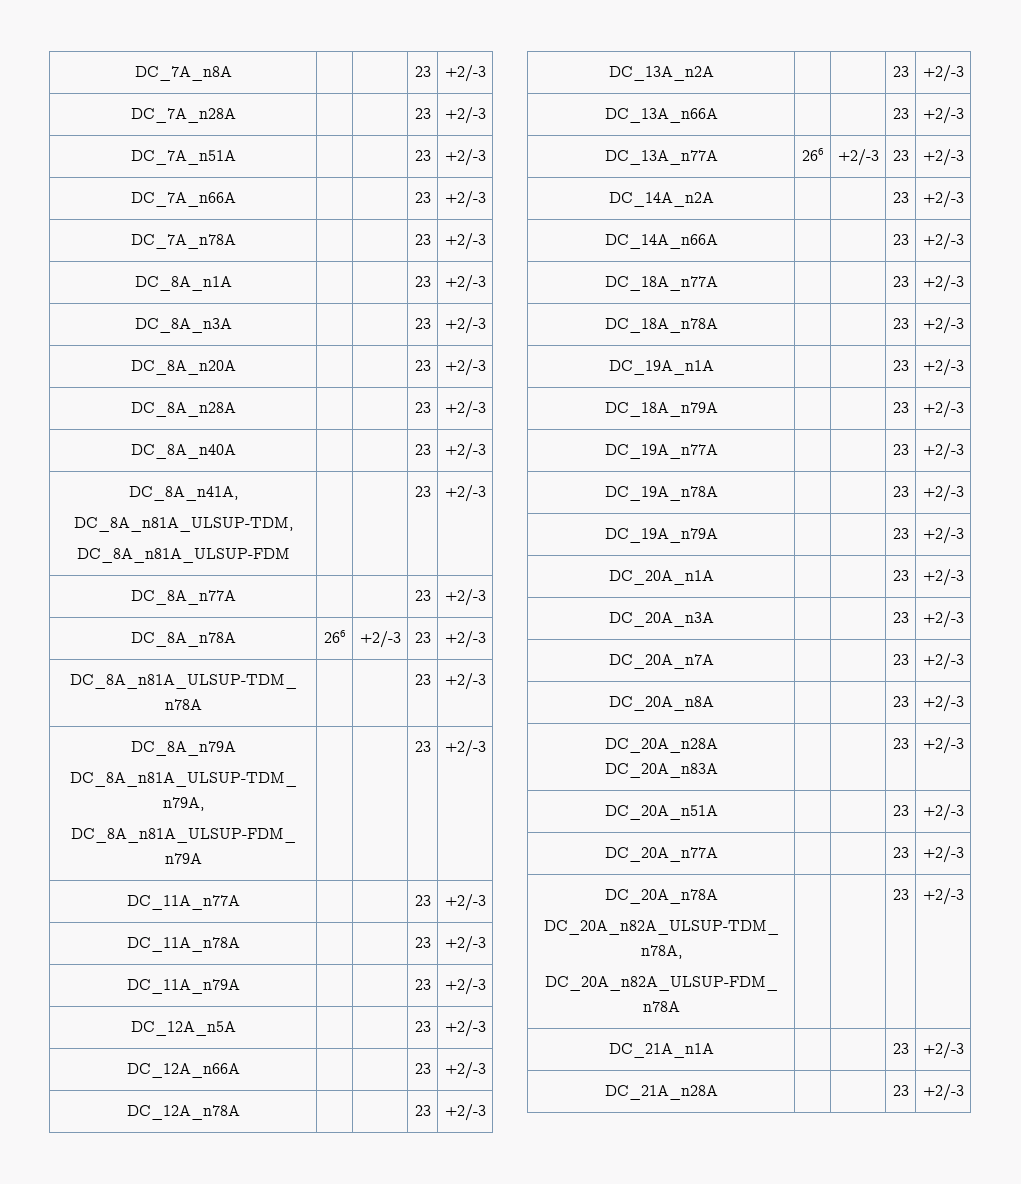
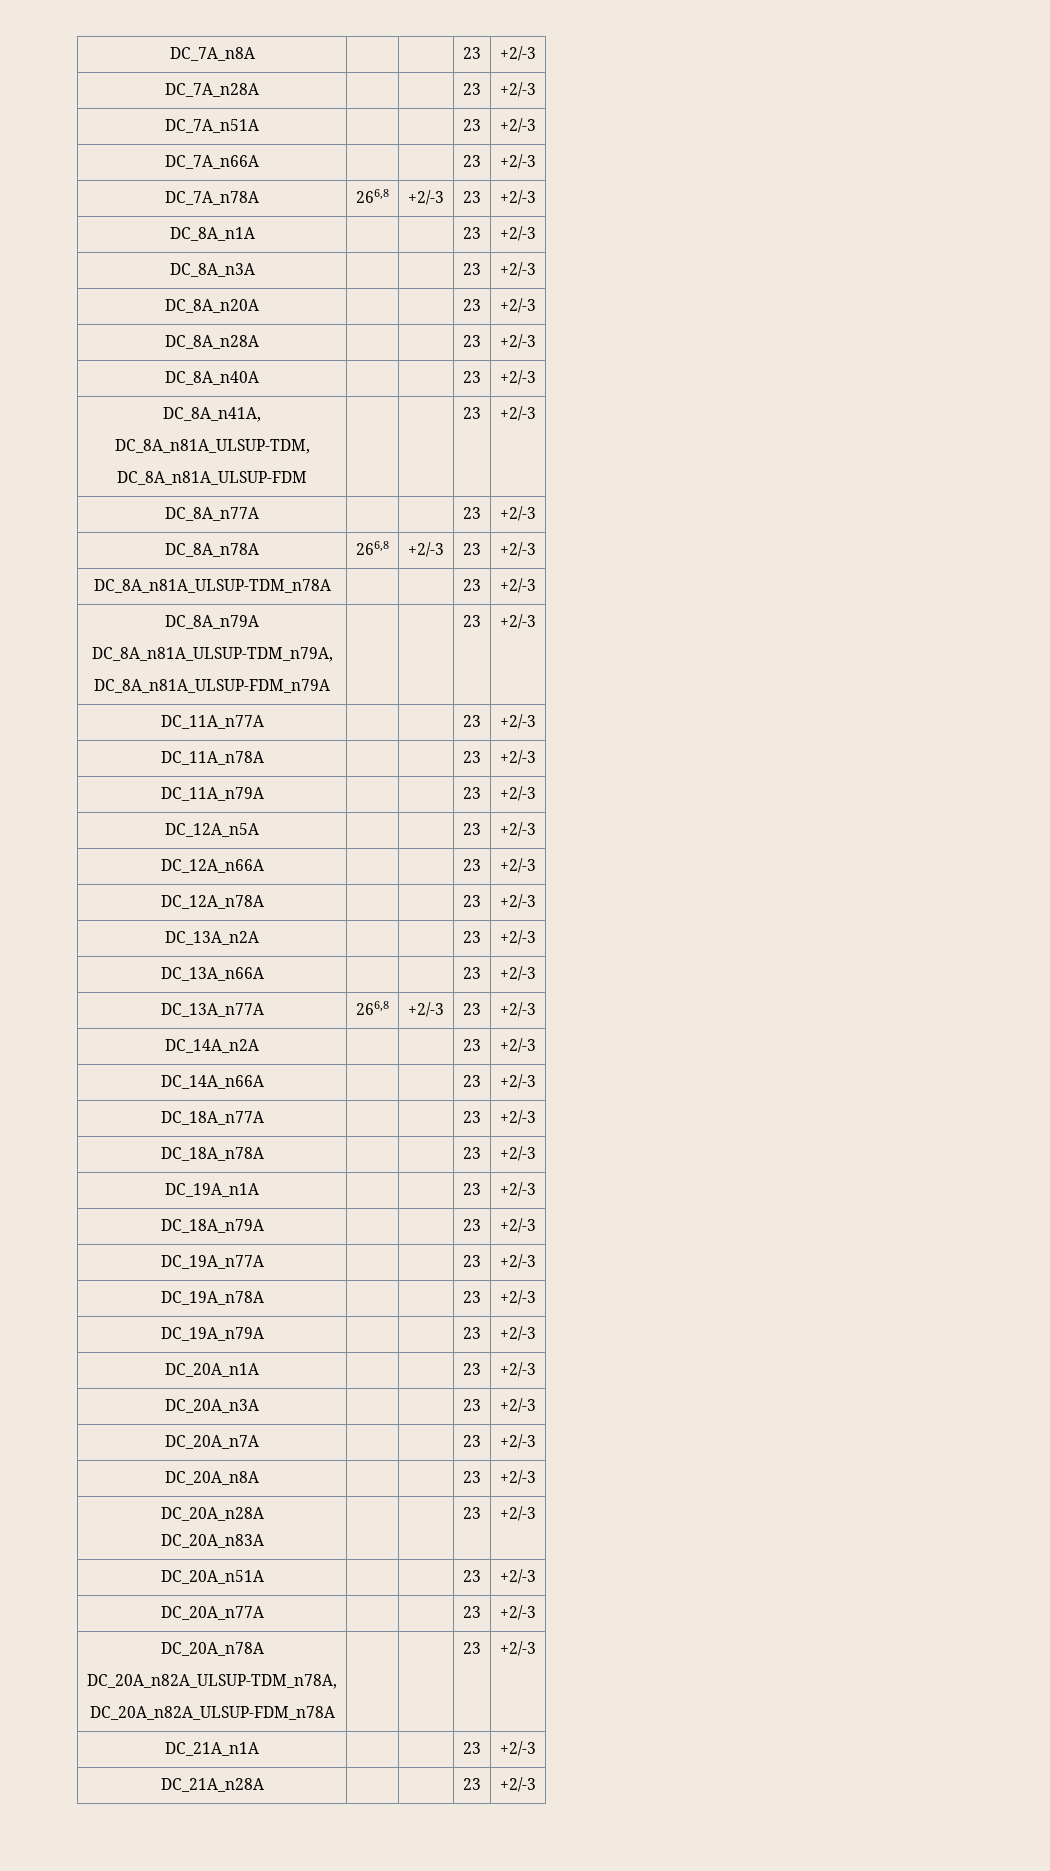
- DC_7A_n78A | | | 23 | +2/-3
+ DC_7A_n78A | 266,8 | +2/-3 | 23 | +2/-3
- DC_8A_n78A | 266 | +2/-3 | 23 | +2/-3
+ DC_8A_n78A | 266,8 | +2/-3 | 23 | +2/-3
- DC_13A_n77A | 266 | +2/-3 | 23 | +2/-3
+ DC_13A_n77A | 266,8 | +2/-3 | 23 | +2/-3

